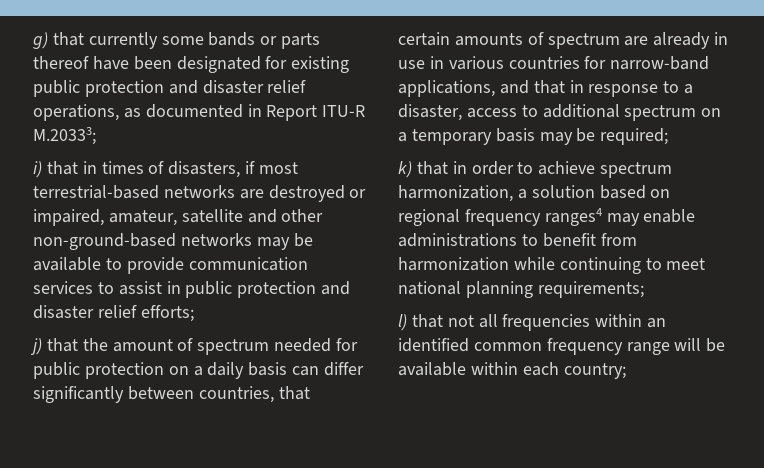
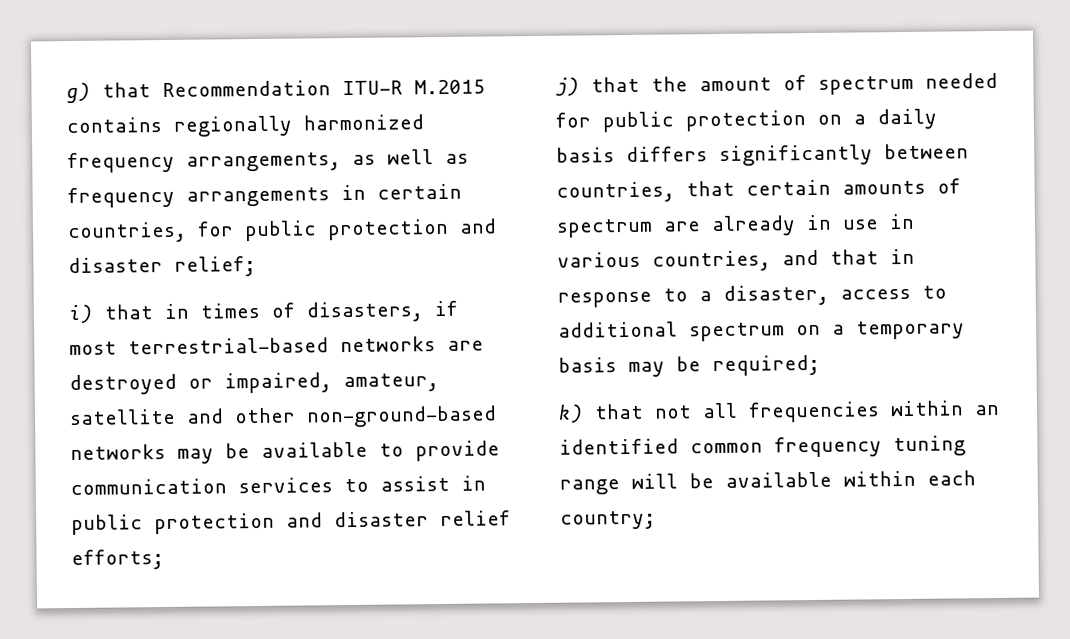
- g) that currently some bands or parts thereof have been designated for existing public protection and disaster relief operations, as documented in Report ITU-R M.20333;
+ g) that Recommendation ITU-R M.2015 contains regionally harmonized frequency arrangements, as well as frequency arrangements in certain countries, for public protection and disaster relief;
- j) that the amount of spectrum needed for public protection on a daily basis can differ significantly between countries, that certain amounts of spectrum are already in use in various countries for narrow-band applications, and that in response to a disaster, access to additional spectrum on a temporary basis may be required;
+ j) that the amount of spectrum needed for public protection on a daily basis differs significantly between countries, that certain amounts of spectrum are already in use in various countries, and that in response to a disaster, access to additional spectrum on a temporary basis may be required;
- k) that in order to achieve spectrum harmonization, a solution based on regional frequency ranges4 may enable administrations to benefit from harmonization while continuing to meet national planning requirements;
- l) that not all frequencies within an identified common frequency range will be available within each country;
+ k) that not all frequencies within an identified common frequency tuning range will be available within each country;

